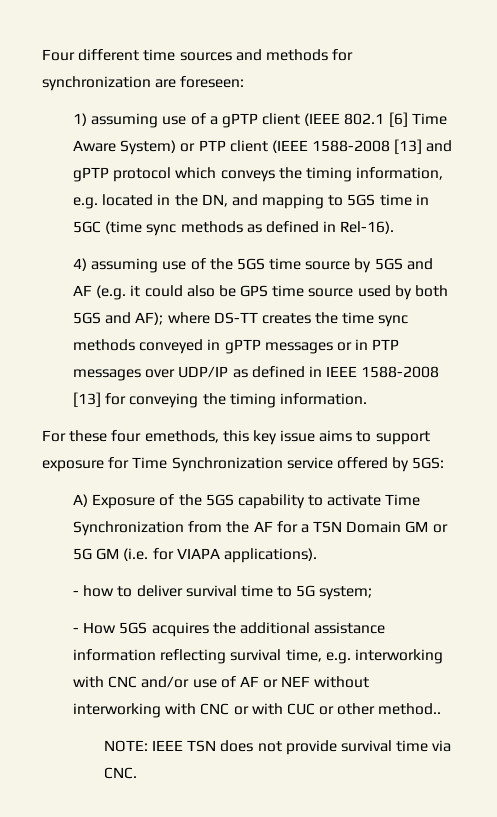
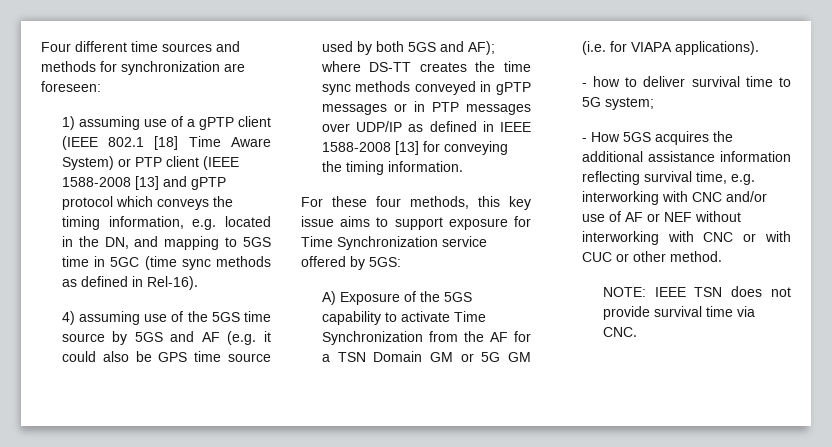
- 1) assuming use of a gPTP client (IEEE 802.1 [6] Time Aware System) or PTP client (IEEE 1588-2008 [13] and gPTP protocol which conveys the timing information, e.g. located in the DN, and mapping to 5GS time in 5GC (time sync methods as defined in Rel-16).
+ 1) assuming use of a gPTP client (IEEE 802.1 [18] Time Aware System) or PTP client (IEEE 1588-2008 [13] and gPTP protocol which conveys the timing information, e.g. located in the DN, and mapping to 5GS time in 5GC (time sync methods as defined in Rel-16).
- For these four emethods, this key issue aims to support exposure for Time Synchronization service offered by 5GS:
+ For these four methods, this key issue aims to support exposure for Time Synchronization service offered by 5GS:
- - How 5GS acquires the additional assistance information reflecting survival time, e.g. interworking with CNC and/or use of AF or NEF without interworking with CNC or with CUC or other method..
+ - How 5GS acquires the additional assistance information reflecting survival time, e.g. interworking with CNC and/or use of AF or NEF without interworking with CNC or with CUC or other method.

